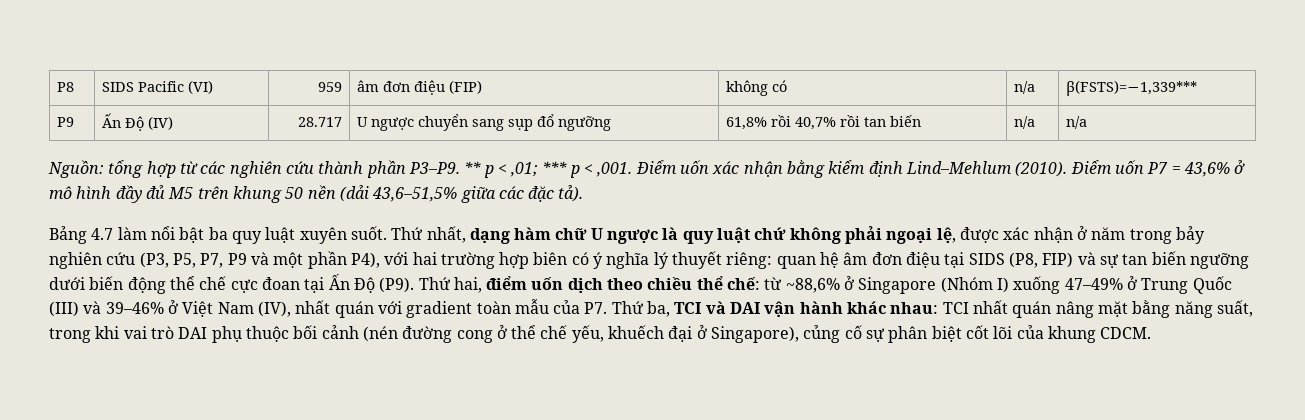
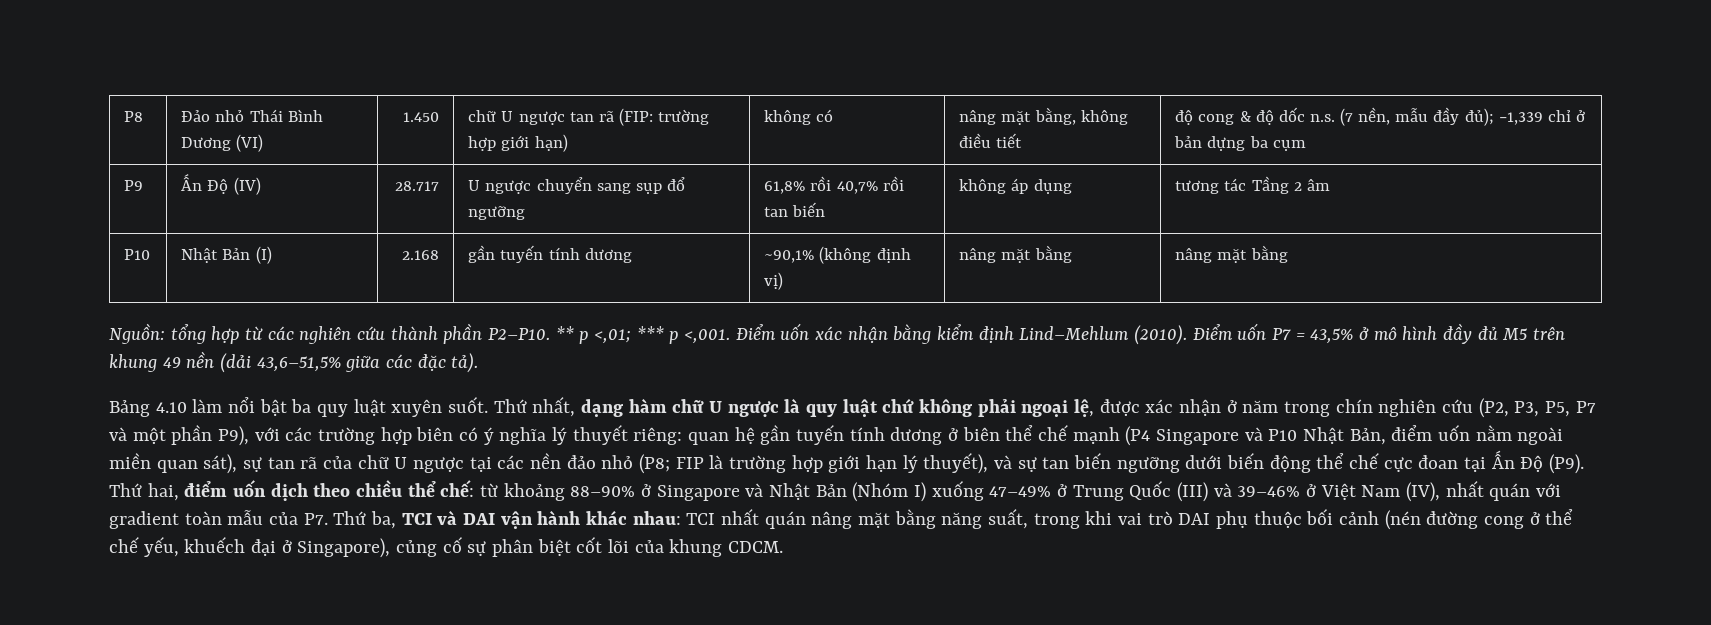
- SIDS Pacific (VI) | 959 | âm đơn điệu (FIP) | không có | n/a | β(FSTS)=−1,339***
+ Đảo nhỏ Thái Bình Dương (VI) | 1.450 | chữ U ngược tan rã (FIP: trường hợp giới hạn) | không có | nâng mặt bằng, không điều tiết | độ cong & độ dốc n.s. (7 nền, mẫu đầy đủ); −1,339 chỉ ở bản dựng ba cụm
- P9 | Ấn Độ (IV) | 28.717 | U ngược chuyển sang sụp đổ ngưỡng | 61,8% rồi 40,7% rồi tan biến | n/a | n/a
+ P9 | Ấn Độ (IV) | 28.717 | U ngược chuyển sang sụp đổ ngưỡng | 61,8% rồi 40,7% rồi tan biến | không áp dụng | tương tác Tầng 2 âm
+ P10 | Nhật Bản (I) | 2.168 | gần tuyến tính dương | ~90,1% (không định vị) | nâng mặt bằng | nâng mặt bằng
- Nguồn: tổng hợp từ các nghiên cứu thành phần P3–P9.
+ Nguồn: tổng hợp từ các nghiên cứu thành phần P2–P10.
- ** p < ,01; *** p < ,001.
+ ** p <,01; *** p <,001.
- Điểm uốn P7 = 43,6% ở mô hình đầy đủ M5 trên khung 50 nền (dải 43,6–51,5% giữa các đặc tả).
+ Điểm uốn P7 = 43,5% ở mô hình đầy đủ M5 trên khung 49 nền (dải 43,6–51,5% giữa các đặc tả).
- Bảng 4.7 làm nổi bật ba quy luật xuyên suốt.
+ Bảng 4.10 làm nổi bật ba quy luật xuyên suốt.
- Thứ nhất, dạng hàm chữ U ngược là quy luật chứ không phải ngoại lệ, được xác nhận ở năm trong bảy nghiên cứu (P3, P5, P7, P9 và một phần P4), với hai trường hợp biên có ý nghĩa lý thuyết riêng:
+ Thứ nhất, dạng hàm chữ U ngược là quy luật chứ không phải ngoại lệ, được xác nhận ở năm trong chín nghiên cứu (P2, P3, P5, P7 và một phần P9), với các trường hợp biên có ý nghĩa lý thuyết riêng:
- quan hệ âm đơn điệu tại SIDS (P8, FIP) và sự tan biến ngưỡng dưới biến động thể chế cực đoan tại Ấn Độ (P9). Thứ hai, điểm uốn dịch theo chiều thể chế:
+ quan hệ gần tuyến tính dương ở biên thể chế mạnh (P4 Singapore và P10 Nhật Bản, điểm uốn nằm ngoài miền quan sát), sự tan rã của chữ U ngược tại các nền đảo nhỏ (P8; FIP là trường hợp giới hạn lý thuyết), và sự tan biến ngưỡng dưới biến động thể chế cực đoan tại Ấn Độ (P9). Thứ hai, điểm uốn dịch theo chiều thể chế:
- từ ~88,6% ở Singapore (Nhóm I) xuống 47–49% ở Trung Quốc (III) và 39–46% ở Việt Nam (IV), nhất quán với gradient toàn mẫu của P7. Thứ ba, TCI và DAI vận hành khác nhau:
+ từ khoảng 88–90% ở Singapore và Nhật Bản (Nhóm I) xuống 47–49% ở Trung Quốc (III) và 39–46% ở Việt Nam (IV), nhất quán với gradient toàn mẫu của P7. Thứ ba, TCI và DAI vận hành khác nhau:

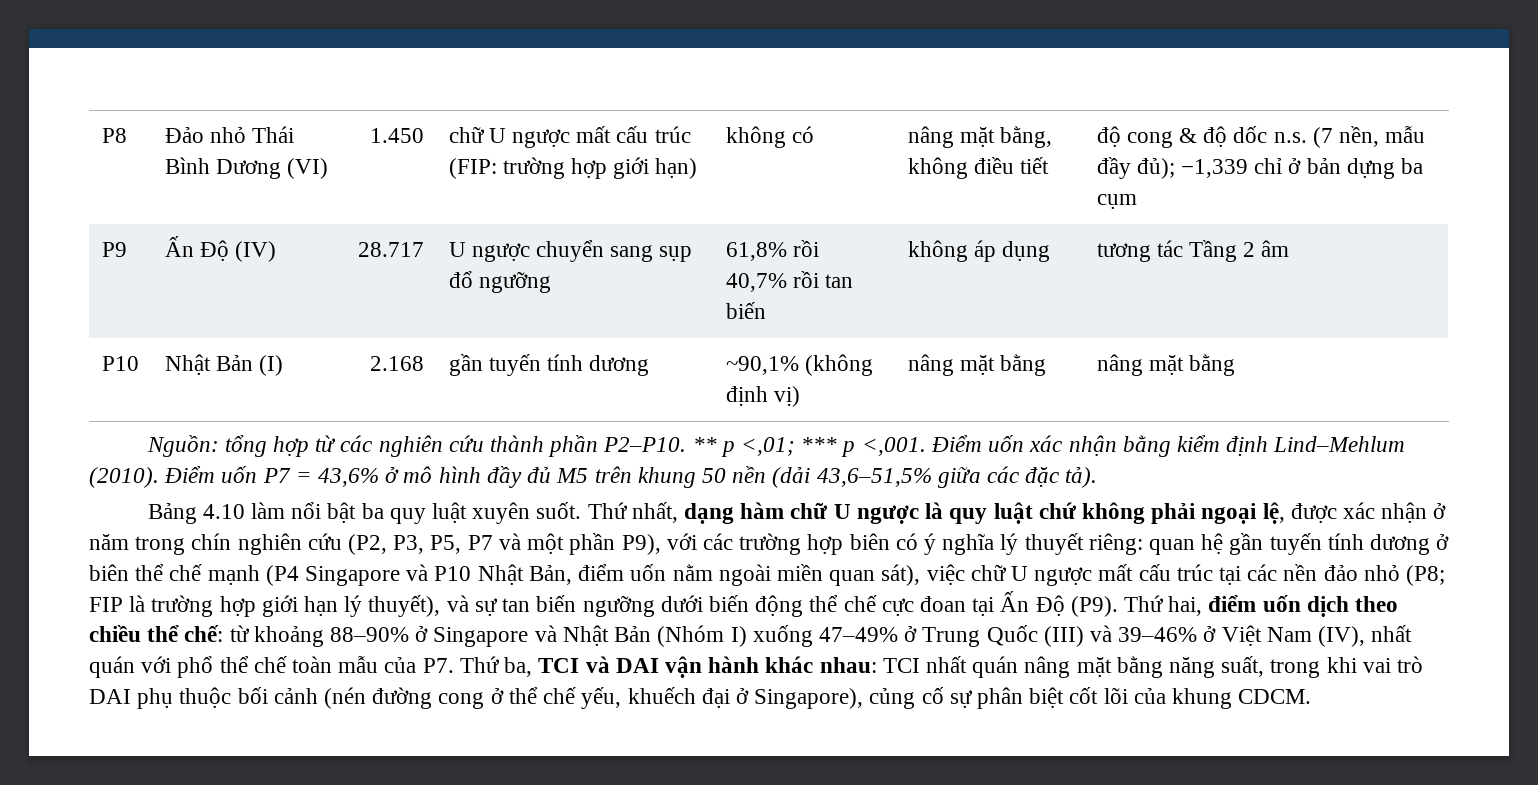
- chữ U ngược tan rã (FIP: trường hợp giới hạn)
+ chữ U ngược mất cấu trúc (FIP: trường hợp giới hạn)
- Điểm uốn P7 = 43,5% ở mô hình đầy đủ M5 trên khung 49 nền (dải 43,6–51,5% giữa các đặc tả).
+ Điểm uốn P7 = 43,6% ở mô hình đầy đủ M5 trên khung 50 nền (dải 43,6–51,5% giữa các đặc tả).
- quan hệ gần tuyến tính dương ở biên thể chế mạnh (P4 Singapore và P10 Nhật Bản, điểm uốn nằm ngoài miền quan sát), sự tan rã của chữ U ngược tại các nền đảo nhỏ (P8;
+ quan hệ gần tuyến tính dương ở biên thể chế mạnh (P4 Singapore và P10 Nhật Bản, điểm uốn nằm ngoài miền quan sát), việc chữ U ngược mất cấu trúc tại các nền đảo nhỏ (P8;
- từ khoảng 88–90% ở Singapore và Nhật Bản (Nhóm I) xuống 47–49% ở Trung Quốc (III) và 39–46% ở Việt Nam (IV), nhất quán với gradient toàn mẫu của P7. Thứ ba, TCI và DAI vận hành khác nhau:
+ từ khoảng 88–90% ở Singapore và Nhật Bản (Nhóm I) xuống 47–49% ở Trung Quốc (III) và 39–46% ở Việt Nam (IV), nhất quán với phổ thể chế toàn mẫu của P7. Thứ ba, TCI và DAI vận hành khác nhau:

